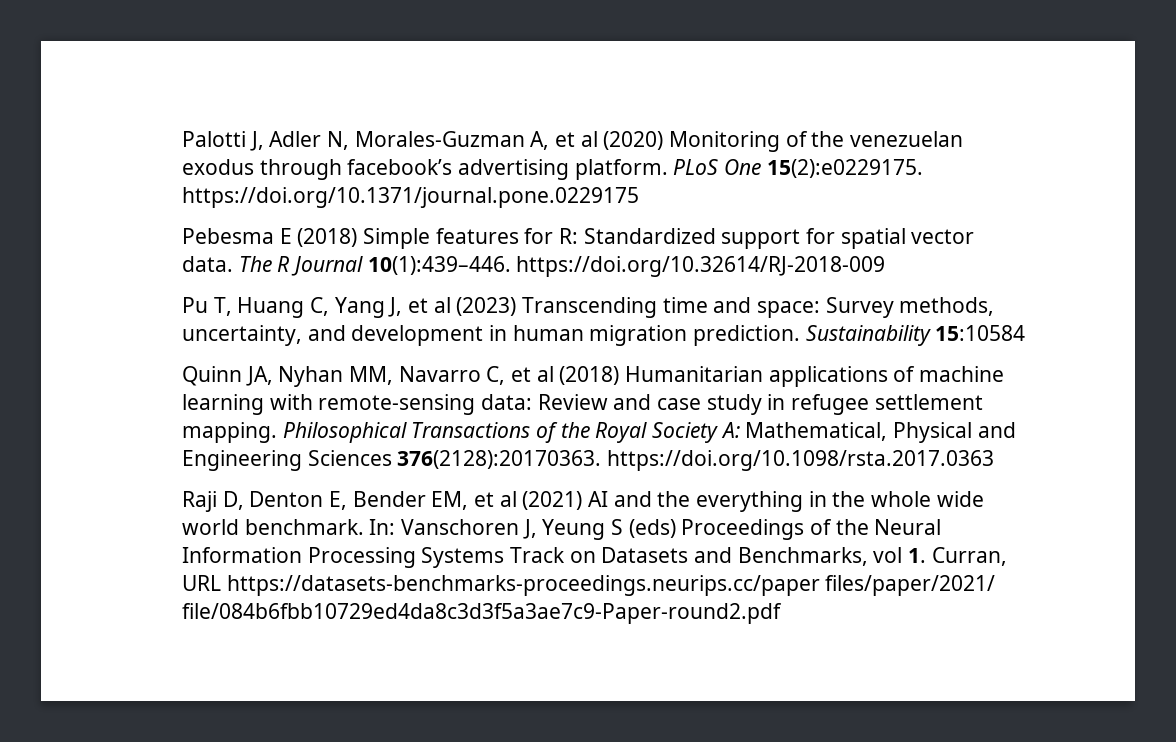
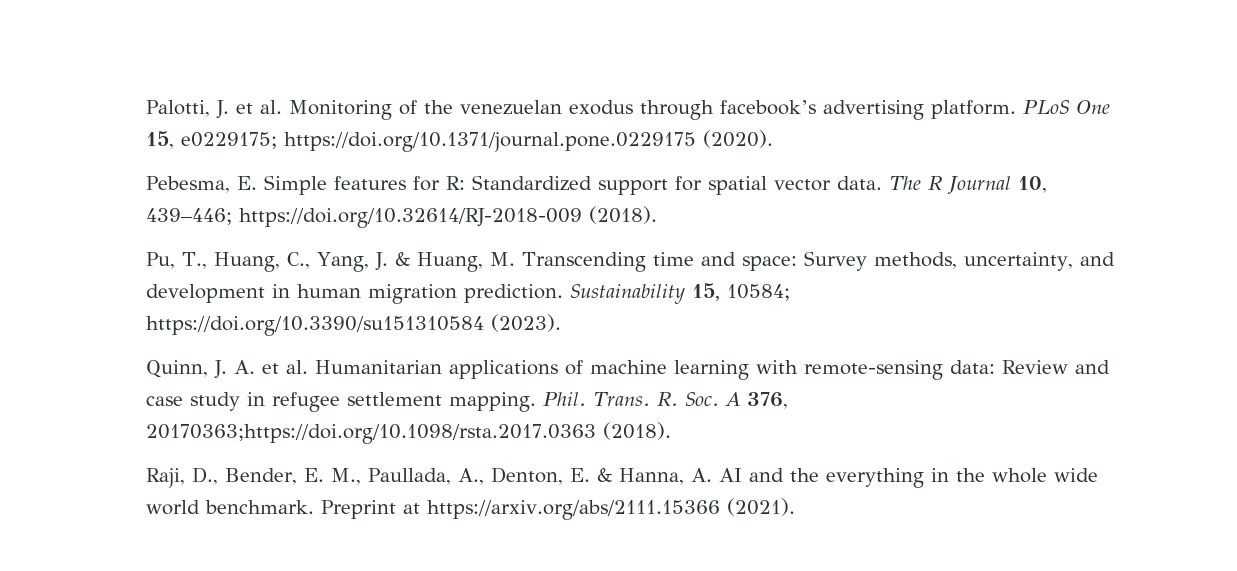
- Palotti J, Adler N, Morales-Guzman A, et al (2020) Monitoring of the venezuelan exodus through facebook’s advertising platform.
+ Palotti, J. et al. Monitoring of the venezuelan exodus through facebook’s advertising platform.
- PLoS One 15(2):e0229175. https://doi.org/10.1371/journal.pone.0229175
- Pebesma E (2018) Simple features for R: Standardized support for spatial vector data.
+ PLoS One 15, e0229175; https://doi.org/10.1371/journal.pone.0229175 (2020).
+ Pebesma, E. Simple features for R: Standardized support for spatial vector data.
- The R Journal 10(1):439–446. https://doi.org/10.32614/RJ-2018-009
- Pu T, Huang C, Yang J, et al (2023) Transcending time and space: Survey methods, uncertainty, and development in human migration prediction.
+ The R Journal 10, 439–446; https://doi.org/10.32614/RJ-2018-009 (2018).
+ Pu, T., Huang, C., Yang, J. & Huang, M. Transcending time and space: Survey methods, uncertainty, and development in human migration prediction.
- Sustainability 15:10584
- Quinn JA, Nyhan MM, Navarro C, et al (2018) Humanitarian applications of machine learning with remote-sensing data: Review and case study in refugee settlement mapping.
+ Sustainability 15, 10584; https://doi.org/10.3390/su151310584 (2023).
+ Quinn, J. A. et al. Humanitarian applications of machine learning with remote-sensing data: Review and case study in refugee settlement mapping.
- Philosophical Transactions of the Royal Society A: Mathematical, Physical and Engineering Sciences 376(2128):20170363. https://doi.org/10.1098/rsta.2017.0363
- Raji D, Denton E, Bender EM, et al (2021) AI and the everything in the whole wide world benchmark.
+ Phil. Trans. R. Soc. A 376, 20170363;https://doi.org/10.1098/rsta.2017.0363 (2018).
+ Raji, D., Bender, E. M., Paullada, A., Denton, E. & Hanna, A. AI and the everything in the whole wide world benchmark.
- In: Vanschoren J, Yeung S (eds) Proceedings of the Neural Information Processing Systems Track on Datasets and Benchmarks, vol 1. Curran, URL https://datasets-benchmarks-proceedings.neurips.cc/paper files/paper/2021/ file/084b6fbb10729ed4da8c3d3f5a3ae7c9-Paper-round2.pdf
+ Preprint at https://arxiv.org/abs/2111.15366 (2021).

